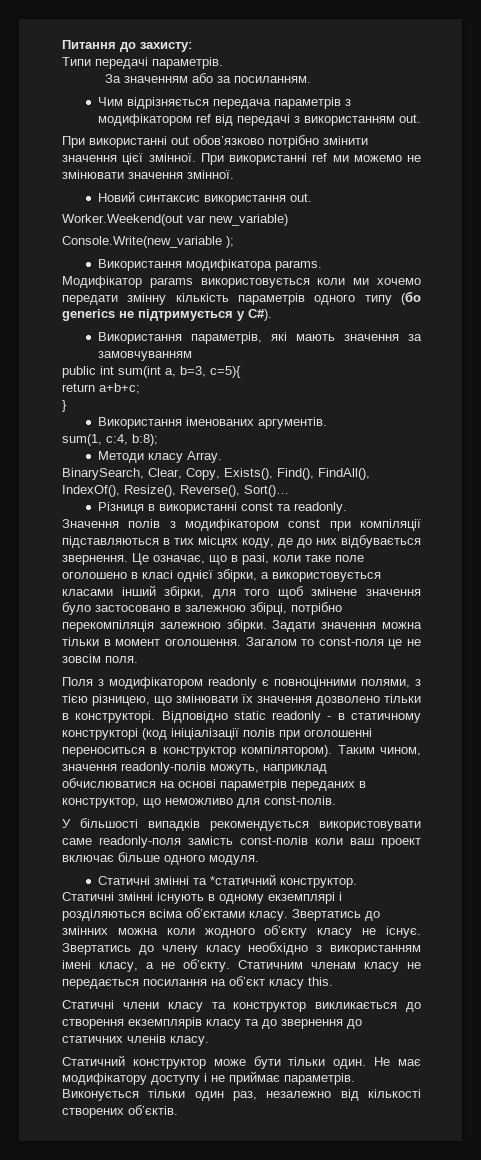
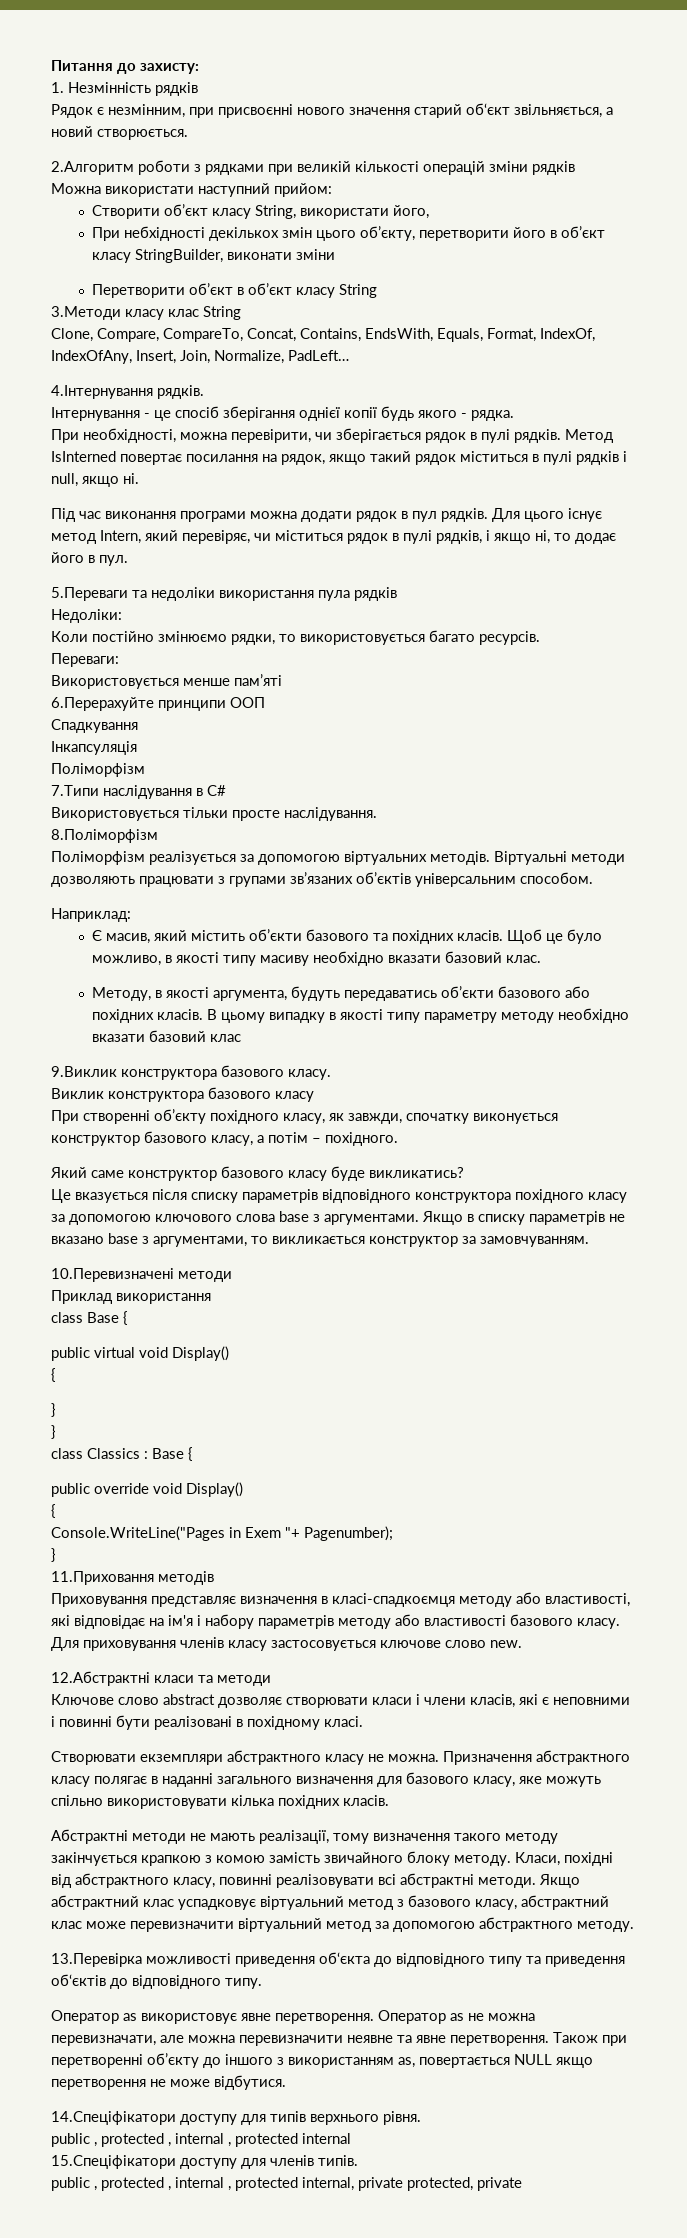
- Типи передачі параметрів.
- За значенням або за посиланням.
- Чим відрізняється передача параметрів з модифікатором ref від передачі з використанням out.
- При використанні out обов’язково потрібно змінити значення цієї змінної. При використанні ref ми можемо не змінювати значення змінної.
- Новий синтаксис використання out.
- Worker.Weekend(out var new_variable)
- Console.Write(new_variable );
- Використання модифікатора params.
- Модифікатор params використовується коли ми хочемо передати змінну кількість параметрів одного типу (бо generics не підтримується у С#).
- Використання параметрів, які мають значення за замовчуванням
- public int sum(int a, b=3, c=5){
- return a+b+c;
+ 1. Незмінність рядків
+ Рядок є незмінним, при присвоєнні нового значення старий об‘єкт звільняється, а новий створюється.
+ 2.Алгоритм роботи з рядками при великій кількості операцій зміни рядків
+ Можна використати наступний прийом:
+ Створити об’єкт класу String, використати його,
+ При небхідності декількох змін цього об’єкту, перетворити його в об’єкт класу StringBuilder, виконати зміни
+ Перетворити об’єкт в об’єкт класу String
+ 3.Методи класу клас String
+ Clone, Compare, CompareTo, Concat, Contains, EndsWith, Equals, Format, IndexOf, IndexOfAny, Insert, Join, Normalize, PadLeft…
+ 4.Інтернування рядків.
+ Інтернування - це спосіб зберігання однієї копії будь якого - рядка.
+ При необхідності, можна перевірити, чи зберігається рядок в пулі рядків. Метод IsInterned повертає посилання на рядок, якщо такий рядок міститься в пулі рядків і null, якщо ні.
+ Під час виконання програми можна додати рядок в пул рядків. Для цього існує метод Intern, який перевіряє, чи міститься рядок в пулі рядків, і якщо ні, то додає його в пул.
+ 5.Переваги та недоліки використання пула рядків
+ Недоліки:
+ Коли постійно змінюємо рядки, то використовується багато ресурсів.
+ Переваги:
+ Використовується менше пам’яті
+ 6.Перерахуйте принципи ООП
+ Спадкування
+ Iнкапсуляцiя
+ Полiморфiзм
+ 7.Типи наслідування в С#
+ Використовується тільки просте наслідування.
+ 8.Поліморфізм
+ Поліморфізм реалізується за допомогою віртуальних методів. Віртуальні методи дозволяють працювати з групами зв’язаних об’єктів універсальним способом.
+ Наприклад:
+ Є масив, який містить об’єкти базового та похідних класів. Щоб це було можливо, в якості типу масиву необхідно вказати базовий клас.
+ Методу, в якості аргумента, будуть передаватись об’єкти базового або похідних класів. В цьому випадку в якості типу параметру методу необхідно вказати базовий клас
+ 9.Виклик конструктора базового класу.
+ Виклик конструктора базового класу
+ При створенні об’єкту похідного класу, як завжди, спочатку виконується конструктор базового класу, а потім – похідного.
+ Який саме конструктор базового класу буде викликатись?
+ Це вказується після списку параметрів відповідного конструктора похідного класу за допомогою ключового слова base з аргументами. Якщо в списку параметрів не вказано base з аргументами, то викликається конструктор за замовчуванням.
+ 10.Перевизначені методи
+ Приклад використання
+ class Base {
+ public virtual void Display()
+ {
  }
- Використання іменованих аргументів.
- sum(1, c:4, b:8);
- Методи класу Array.
- BinarySearch, Clear, Copy, Exists(), Find(), FindAll(), IndexOf(), Resize(), Reverse(), Sort()…
- Різниця в використанні const та readonly.
- Значення полів з модифікатором const при компіляції підставляються в тих місцях коду, де до них відбувається звернення. Це означає, що в разі, коли таке поле оголошено в класі однієї збірки, а використовується класами інший збірки, для того щоб змінене значення було застосовано в залежною збірці, потрібно перекомпіляція залежною збірки. Задати значення можна тільки в момент оголошення. Загалом то const-поля це не зовсім поля.
- Поля з модифікатором readonly є повноцінними полями, з тією різницею, що змінювати їх значення дозволено тільки в конструкторі. Відповідно static readonly - в статичному конструкторі (код ініціалізації полів при оголошенні переноситься в конструктор компілятором). Таким чином, значення readonly-полів можуть, наприклад обчислюватися на основі параметрів переданих в конструктор, що неможливо для const-полів.
- У більшості випадків рекомендується використовувати саме readonly-поля замість const-полів коли ваш проект включає більше одного модуля.
- Статичні змінні та *статичний конструктор.
- Статичні змінні існують в одному екземплярі і розділяються всіма об’єктами класу. Звертатись до змінних можна коли жодного об’єкту класу не існує. Звертатись до члену класу необхідно з використанням імені класу, а не об’єкту. Статичним членам класу не передається посилання на об’єкт класу this.
- Статичні члени класу та конструктор викликається до створення екземплярів класу та до звернення до статичних членів класу.
- Статичний конструктор може бути тільки один. Не має модифікатору доступу і не приймає параметрів. Виконується тільки один раз, незалежно від кількості створених об’єктів.
+ }
+ class Classics : Base {
+ public override void Display()
+ {
+ Console.WriteLine("Pages in Exem "+ Pagenumber);
+ }
+ 11.Приховання методів
+ Приховування представляє визначення в класі-спадкоємця методу або властивості, які відповідає на ім'я і набору параметрів методу або властивості базового класу. Для приховування членів класу застосовується ключове слово new.
+ 12.Абстрактні класи та методи
+ Ключове слово abstract дозволяє створювати класи і члени класів, які є неповними і повинні бути реалізовані в похідному класі.
+ Створювати екземпляри абстрактного класу не можна. Призначення абстрактного класу полягає в наданні загального визначення для базового класу, яке можуть спільно використовувати кілька похідних класів.
+ Абстрактні методи не мають реалізації, тому визначення такого методу закінчується крапкою з комою замість звичайного блоку методу. Класи, похідні від абстрактного класу, повинні реалізовувати всі абстрактні методи. Якщо абстрактний клас успадковує віртуальний метод з базового класу, абстрактний клас може перевизначити віртуальний метод за допомогою абстрактного методу.
+ 13.Перевірка можливості приведення об‘єкта до відповідного типу та приведення об‘єктів до відповідного типу.
+ Оператор аs використовує явне перетворення. Оператор as не можна перевизначати, але можна перевизначити неявне та явне перетворення. Також при перетворенні об’єкту до іншого з використанням as, повертається NULL якщо перетворення не може відбутися.
+ 14.Спеціфікатори доступу для типів верхнього рівня.
+ public , protected , internal , protected internal
+ 15.Спеціфікатори доступу для членів типів.
+ public , protected , internal , protected internal, private protected, private

